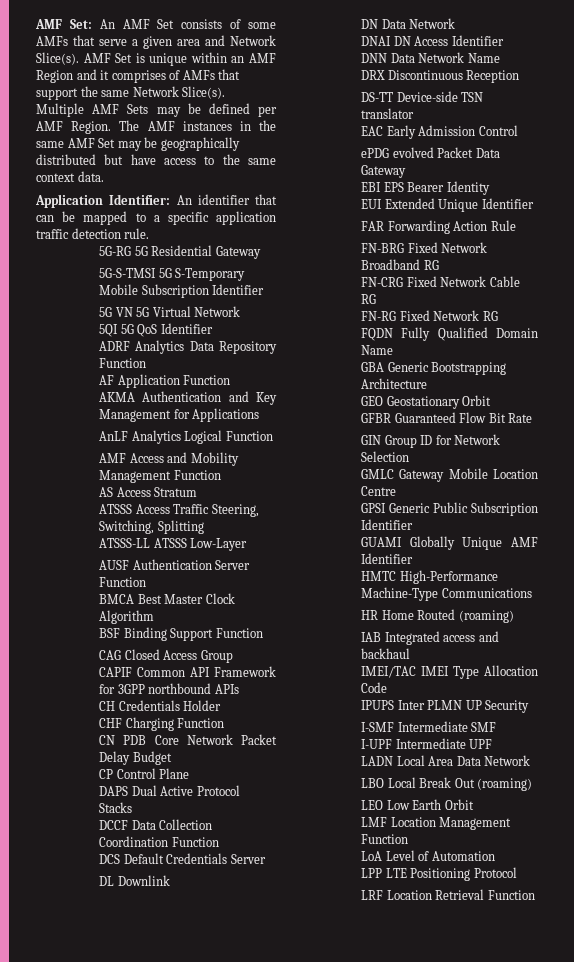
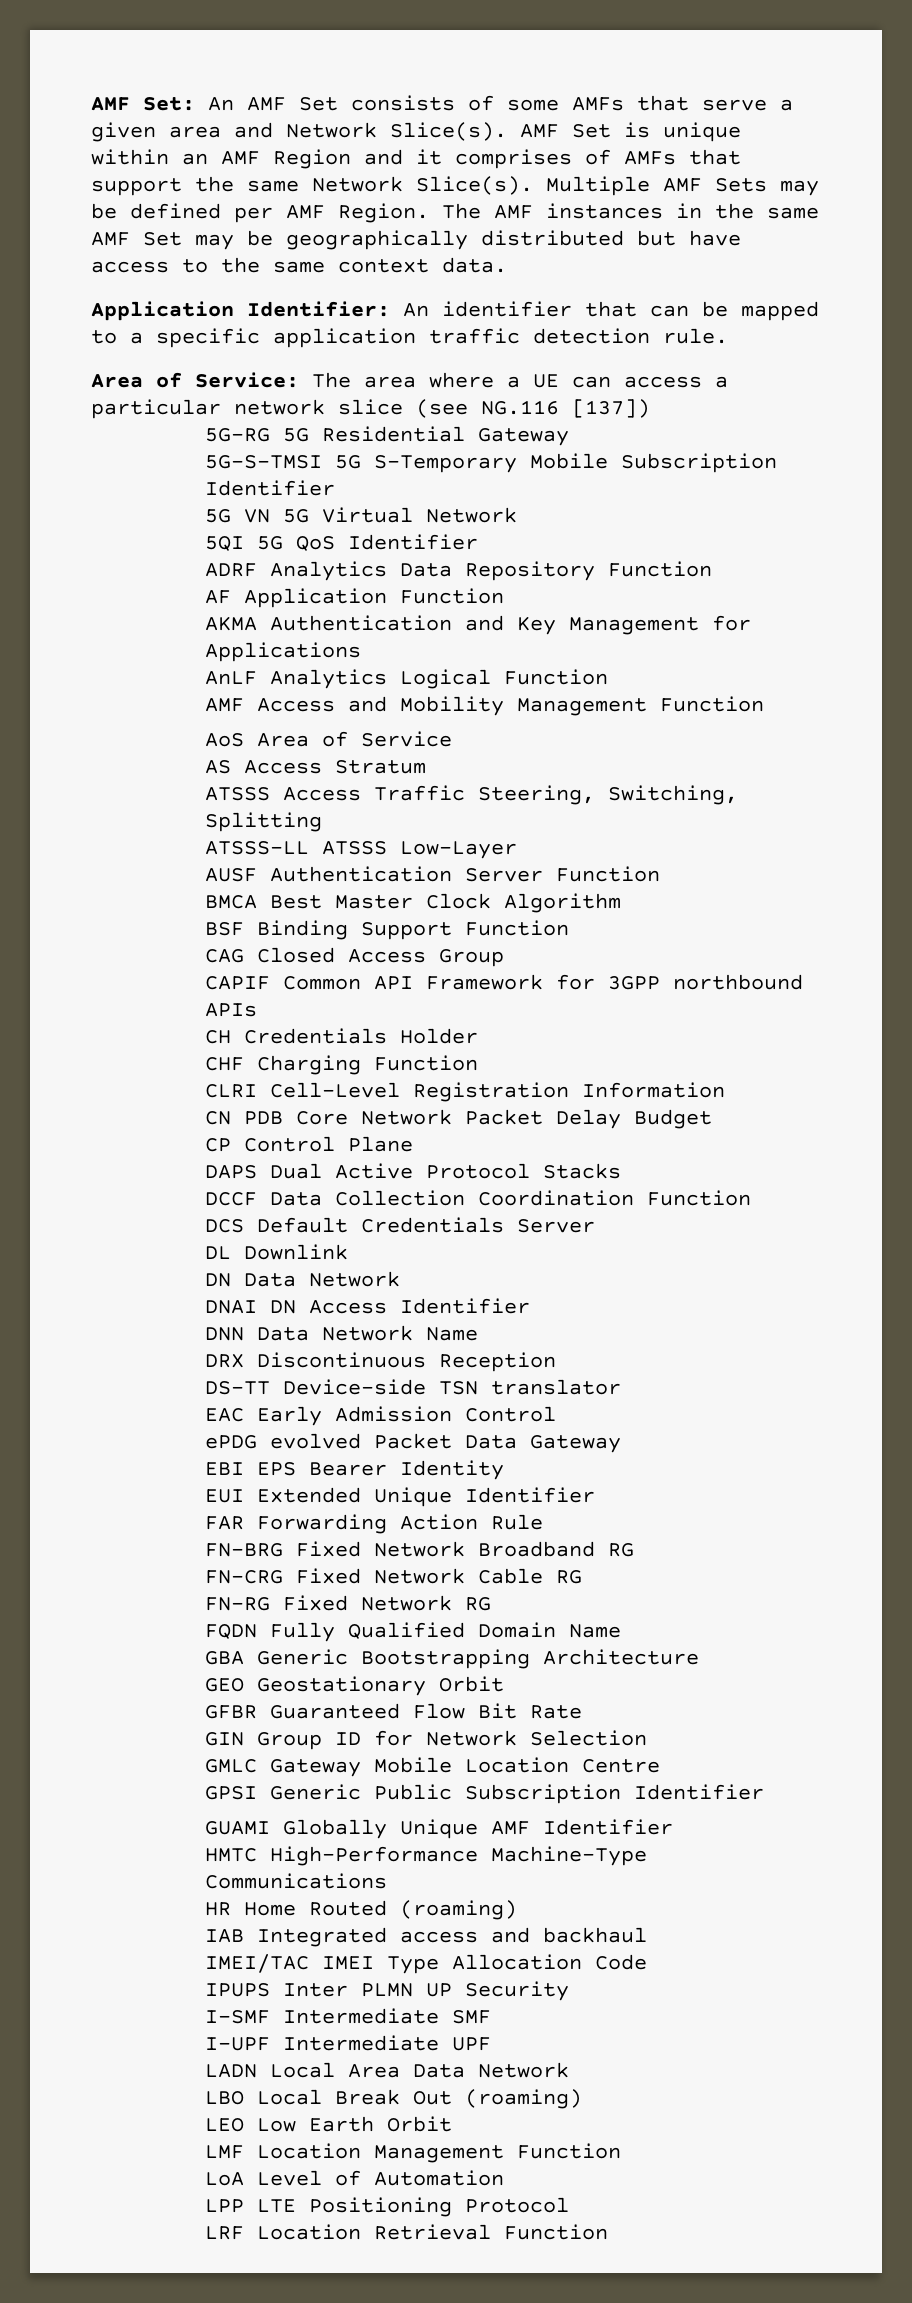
+ Area of Service: The area where a UE can access a particular network slice (see NG.116 [137])
+ AoS Area of Service
+ CLRI Cell-Level Registration Information

